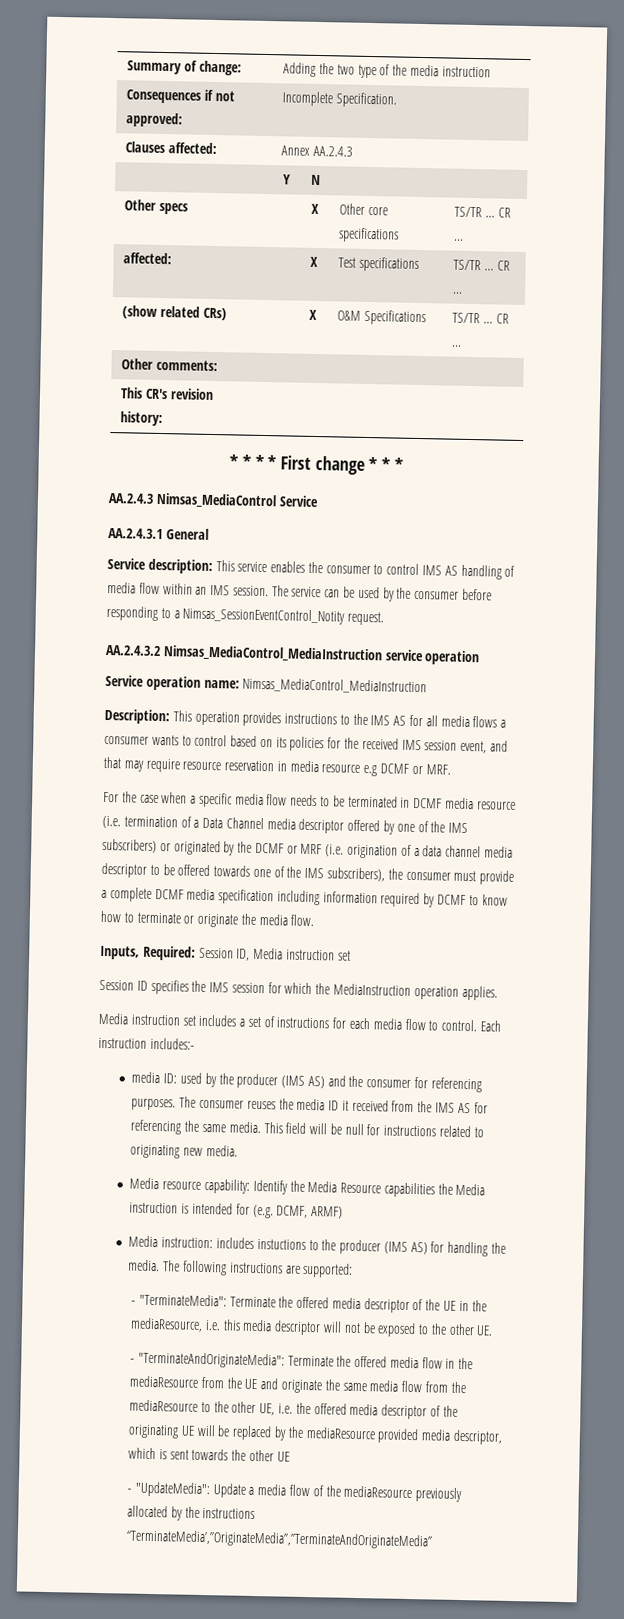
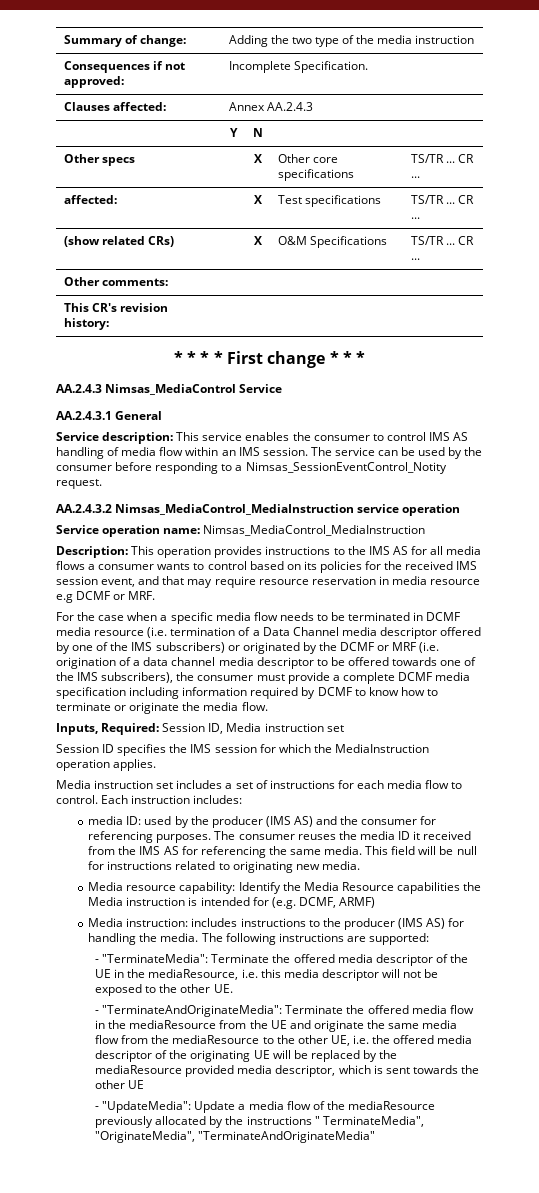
- Each instruction includes:-
+ Each instruction includes:
- Media instruction: includes instuctions to the producer (IMS AS) for handling the media.
+ Media instruction: includes instructions to the producer (IMS AS) for handling the media.
- - "UpdateMedia": Update a media flow of the mediaResource previously allocated by the instructions “TerminateMedia’,”OriginateMedia”,”TerminateAndOriginateMedia”
+ - "UpdateMedia": Update a media flow of the mediaResource previously allocated by the instructions " TerminateMedia", "OriginateMedia", "TerminateAndOriginateMedia"

